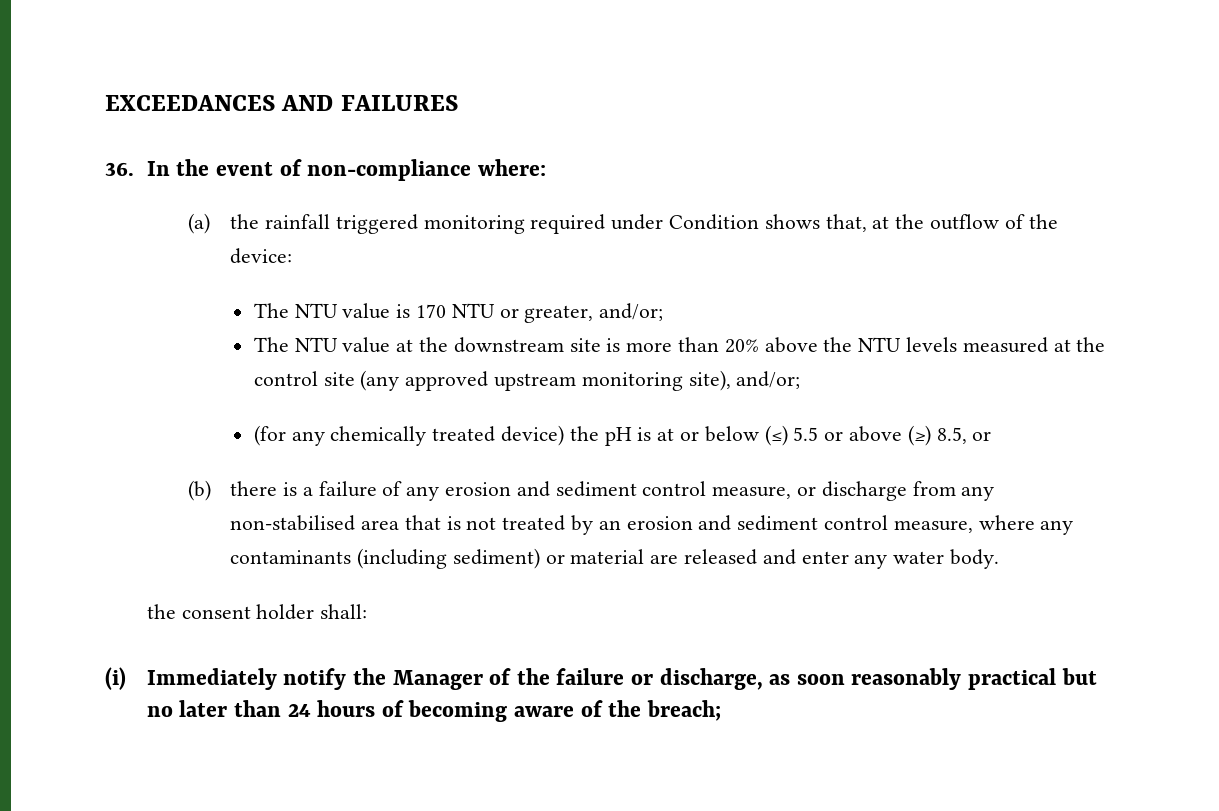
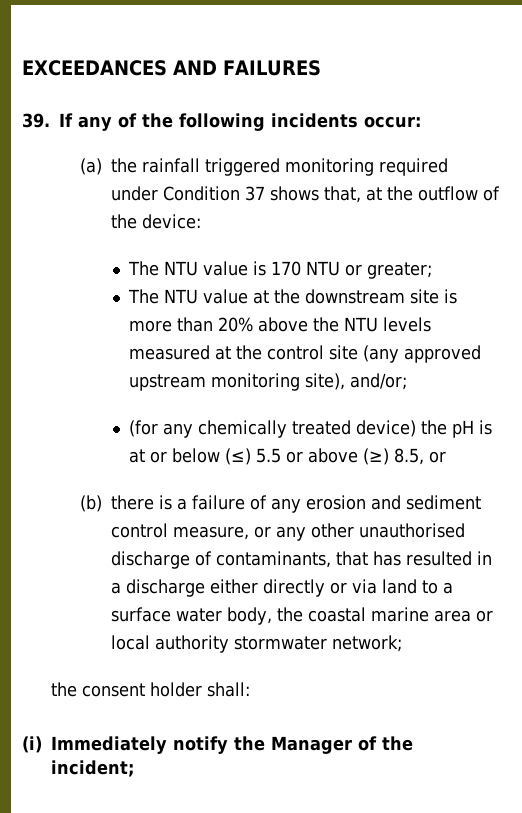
- 36. In the event of non-compliance where:
+ 39. If any of the following incidents occur:
- (a) the rainfall triggered monitoring required under Condition shows that, at the outflow of the device:
+ (a) the rainfall triggered monitoring required under Condition 37 shows that, at the outflow of the device:
- The NTU value is 170 NTU or greater, and/or;
+ The NTU value is 170 NTU or greater;
- (b) there is a failure of any erosion and sediment control measure, or discharge from any non-stabilised area that is not treated by an erosion and sediment control measure, where any contaminants (including sediment) or material are released and enter any water body.
+ (b) there is a failure of any erosion and sediment control measure, or any other unauthorised discharge of contaminants, that has resulted in a discharge either directly or via land to a surface water body, the coastal marine area or local authority stormwater network;
- (i) Immediately notify the Manager of the failure or discharge, as soon reasonably practical but no later than 24 hours of becoming aware of the breach;
+ (i) Immediately notify the Manager of the incident;

